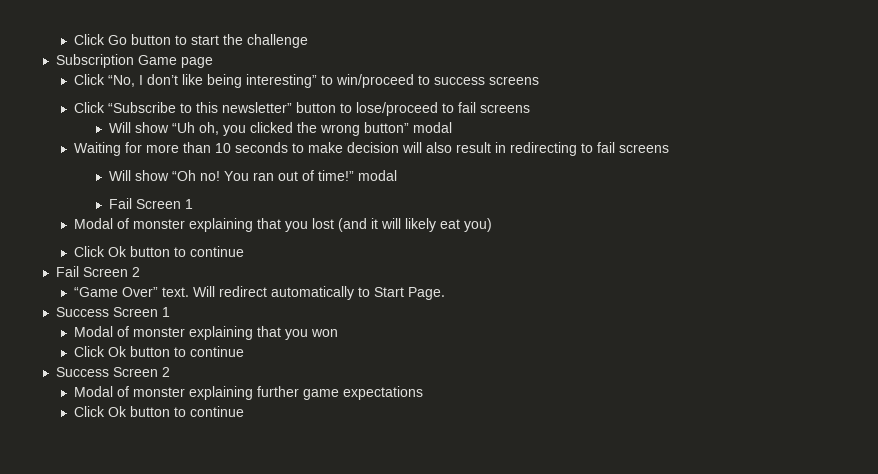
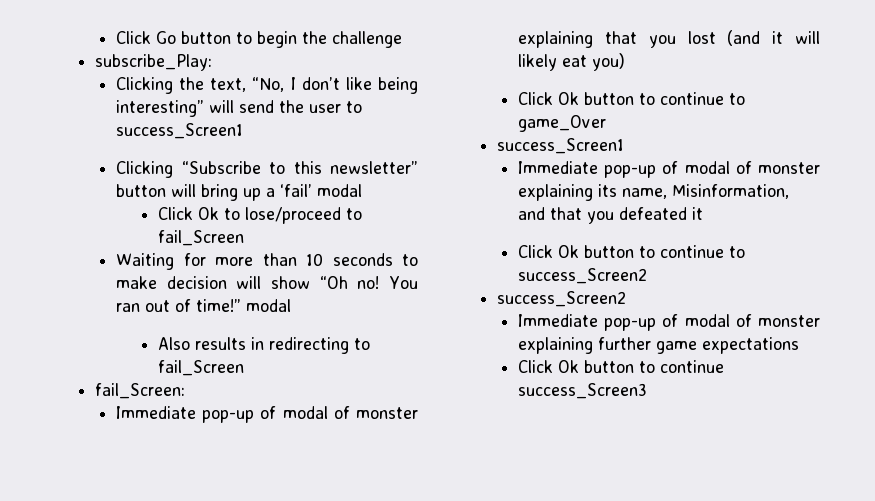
- Click Go button to start the challenge
+ Click Go button to begin the challenge
- Subscription Game page
- Click “No, I don’t like being interesting” to win/proceed to success screens
- Click “Subscribe to this newsletter” button to lose/proceed to fail screens
- Will show “Uh oh, you clicked the wrong button” modal
+ subscribe_Play:
+ Clicking the text, “No, I don’t like being interesting” will send the user to success_Screen1
+ Clicking “Subscribe to this newsletter” button will bring up a ‘fail’ modal
+ Click Ok to lose/proceed to fail_Screen
- Waiting for more than 10 seconds to make decision will also result in redirecting to fail screens
- Will show “Oh no!
+ Waiting for more than 10 seconds to make decision will show “Oh no!
- Fail Screen 1
- Modal of monster explaining that you lost (and it will likely eat you)
- Click Ok button to continue
- Fail Screen 2
- “Game Over” text. Will redirect automatically to Start Page.
- Success Screen 1
- Modal of monster explaining that you won
- Click Ok button to continue
- Success Screen 2
- Modal of monster explaining further game expectations
- Click Ok button to continue
+ Also results in redirecting to fail_Screen
+ fail_Screen:
+ Immediate pop-up of modal of monster explaining that you lost (and it will likely eat you)
+ Click Ok button to continue to game_Over
+ success_Screen1
+ Immediate pop-up of modal of monster explaining its name, Misinformation, and that you defeated it
+ Click Ok button to continue to success_Screen2
+ success_Screen2
+ Immediate pop-up of modal of monster explaining further game expectations
+ Click Ok button to continue success_Screen3

